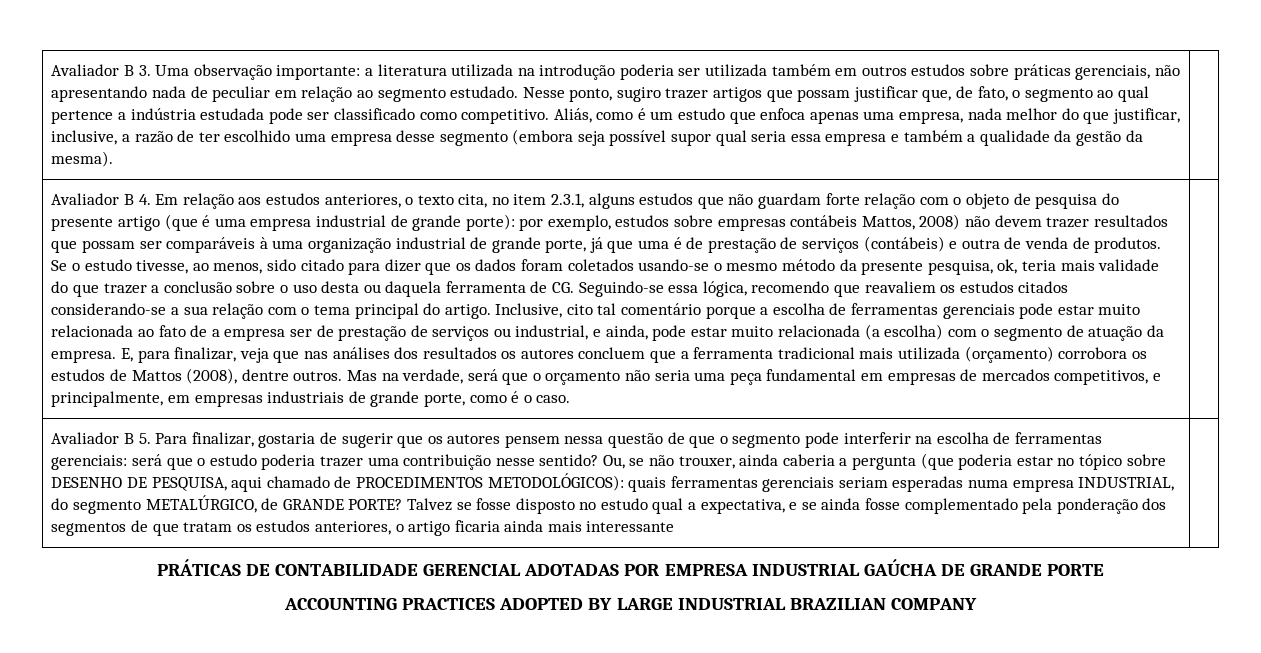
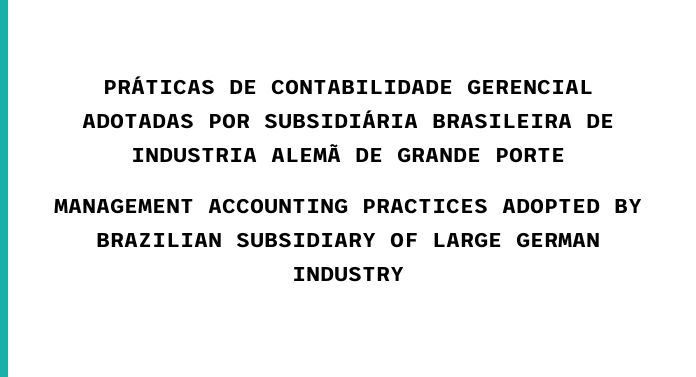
- Avaliador B 3. Uma observação importante: a literatura utilizada na introdução poderia ser utilizada também em outros estudos sobre práticas gerenciais, não apresentando nada de peculiar em relação ao segmento estudado. Nesse ponto, sugiro trazer artigos que possam justificar que, de fato, o segmento ao qual pertence a indústria estudada pode ser classificado como competitivo. Aliás, como é um estudo que enfoca apenas uma empresa, nada melhor do que justificar, inclusive, a razão de ter escolhido uma empresa desse segmento (embora seja possível supor qual seria essa empresa e também a qualidade da gestão da mesma). |
- Avaliador B 4. Em relação aos estudos anteriores, o texto cita, no item 2.3.1, alguns estudos que não guardam forte relação com o objeto de pesquisa do presente artigo (que é uma empresa industrial de grande porte): por exemplo, estudos sobre empresas contábeis Mattos, 2008) não devem trazer resultados que possam ser comparáveis à uma organização industrial de grande porte, já que uma é de prestação de serviços (contábeis) e outra de venda de produtos. Se o estudo tivesse, ao menos, sido citado para dizer que os dados foram coletados usando-se o mesmo método da presente pesquisa, ok, teria mais validade do que trazer a conclusão sobre o uso desta ou daquela ferramenta de CG. Seguindo-se essa lógica, recomendo que reavaliem os estudos citados considerando-se a sua relação com o tema principal do artigo. Inclusive, cito tal comentário porque a escolha de ferramentas gerenciais pode estar muito relacionada ao fato de a empresa ser de prestação de serviços ou industrial, e ainda, pode estar muito relacionada (a escolha) com o segmento de atuação da empresa. E, para finalizar, veja que nas análises dos resultados os autores concluem que a ferramenta tradicional mais utilizada (orçamento) corrobora os estudos de Mattos (2008), dentre outros. Mas na verdade, será que o orçamento não seria uma peça fundamental em empresas de mercados competitivos, e principalmente, em empresas industriais de grande porte, como é o caso. |
- Avaliador B 5. Para finalizar, gostaria de sugerir que os autores pensem nessa questão de que o segmento pode interferir na escolha de ferramentas gerenciais: será que o estudo poderia trazer uma contribuição nesse sentido? Ou, se não trouxer, ainda caberia a pergunta (que poderia estar no tópico sobre DESENHO DE PESQUISA, aqui chamado de PROCEDIMENTOS METODOLÓGICOS): quais ferramentas gerenciais seriam esperadas numa empresa INDUSTRIAL, do segmento METALÚRGICO, de GRANDE PORTE? Talvez se fosse disposto no estudo qual a expectativa, e se ainda fosse complementado pela ponderação dos segmentos de que tratam os estudos anteriores, o artigo ficaria ainda mais interessante
- PRÁTICAS DE CONTABILIDADE GERENCIAL ADOTADAS POR EMPRESA INDUSTRIAL GAÚCHA DE GRANDE PORTE
+ PRÁTICAS DE CONTABILIDADE GERENCIAL ADOTADAS POR SUBSIDIÁRIA BRASILEIRA DE INDUSTRIA ALEMÃ DE GRANDE PORTE
- ACCOUNTING PRACTICES ADOPTED BY LARGE INDUSTRIAL BRAZILIAN COMPANY
+ MANAGEMENT ACCOUNTING PRACTICES ADOPTED BY BRAZILIAN SUBSIDIARY OF LARGE GERMAN INDUSTRY

